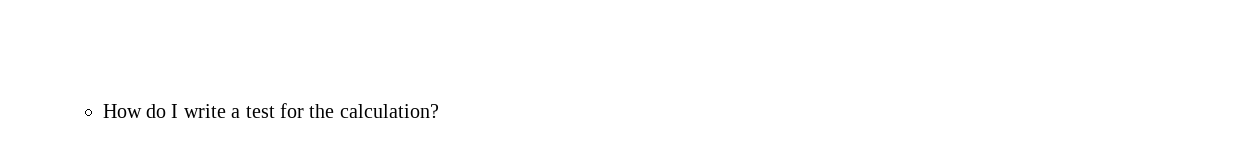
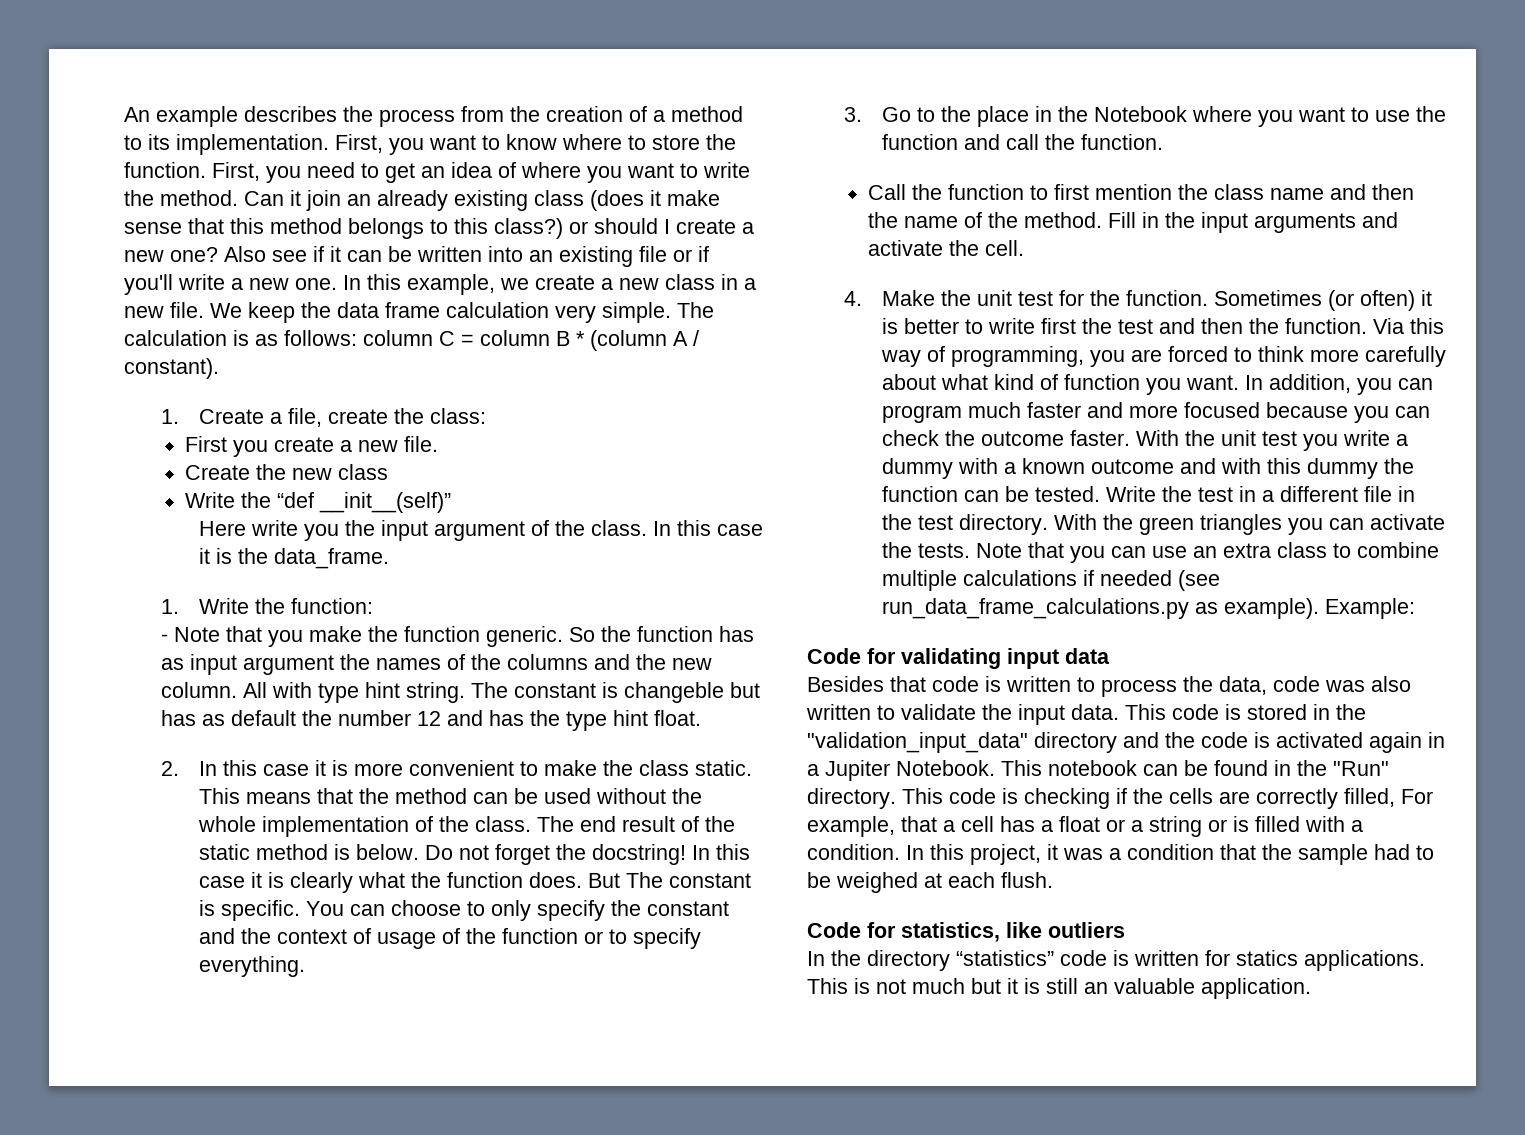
- How do I write a test for the calculation?
+ An example describes the process from the creation of a method to its implementation. First, you want to know where to store the function. First, you need to get an idea of where you want to write the method. Can it join an already existing class (does it make sense that this method belongs to this class?) or should I create a new one? Also see if it can be written into an existing file or if you'll write a new one. In this example, we create a new class in a new file. We keep the data frame calculation very simple. The calculation is as follows: column C = column B * (column A / constant).
+ 1. Create a file, create the class:
+ First you create a new file.
+ Create the new class
+ Write the “def __init__(self)”
+ Here write you the input argument of the class. In this case it is the data_frame.
+ 1. Write the function:
+ - Note that you make the function generic. So the function has as input argument the names of the columns and the new column. All with type hint string. The constant is changeble but has as default the number 12 and has the type hint float.
+ 2. In this case it is more convenient to make the class static. This means that the method can be used without the whole implementation of the class. The end result of the static method is below. Do not forget the docstring! In this case it is clearly what the function does. But The constant is specific. You can choose to only specify the constant and the context of usage of the function or to specify everything.
+ 3. Go to the place in the Notebook where you want to use the function and call the function.
+ Call the function to first mention the class name and then the name of the method. Fill in the input arguments and activate the cell.
+ 4. Make the unit test for the function. Sometimes (or often) it is better to write first the test and then the function. Via this way of programming, you are forced to think more carefully about what kind of function you want. In addition, you can program much faster and more focused because you can check the outcome faster. With the unit test you write a dummy with a known outcome and with this dummy the function can be tested. Write the test in a different file in the test directory. With the green triangles you can activate the tests. Note that you can use an extra class to combine multiple calculations if needed (see run_data_frame_calculations.py as example). Example:
+ Code for validating input data
+ Besides that code is written to process the data, code was also written to validate the input data. This code is stored in the "validation_input_data" directory and the code is activated again in a Jupiter Notebook. This notebook can be found in the "Run" directory. This code is checking if the cells are correctly filled, For example, that a cell has a float or a string or is filled with a condition. In this project, it was a condition that the sample had to be weighed at each flush.
+ Code for statistics, like outliers
+ In the directory “statistics” code is written for statics applications. This is not much but it is still an valuable application.

